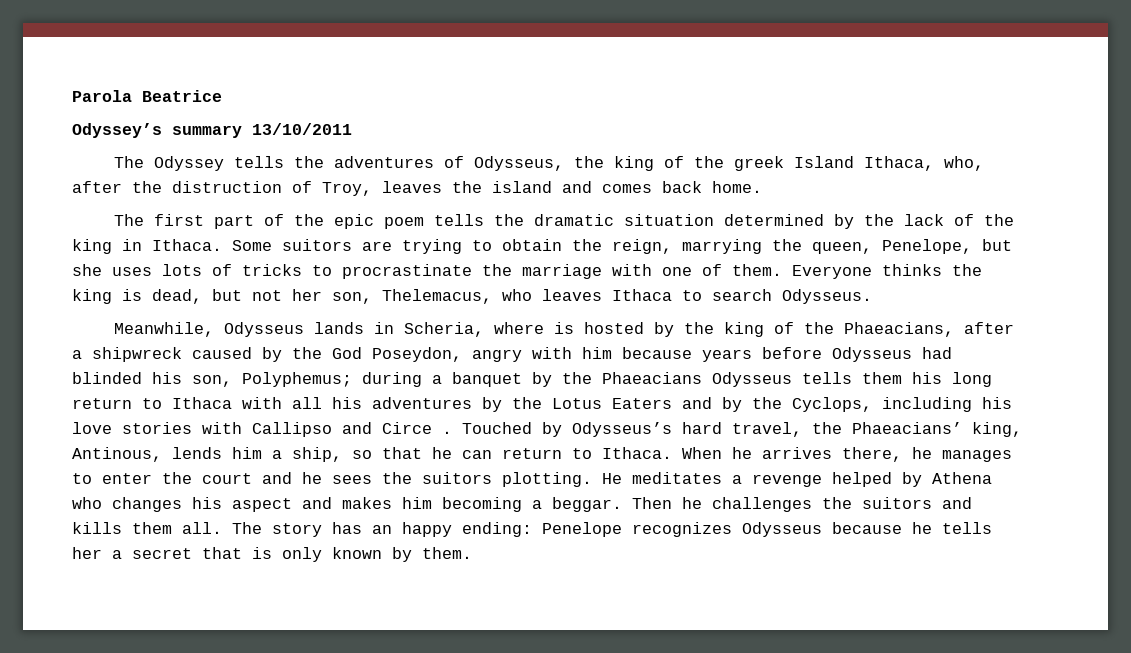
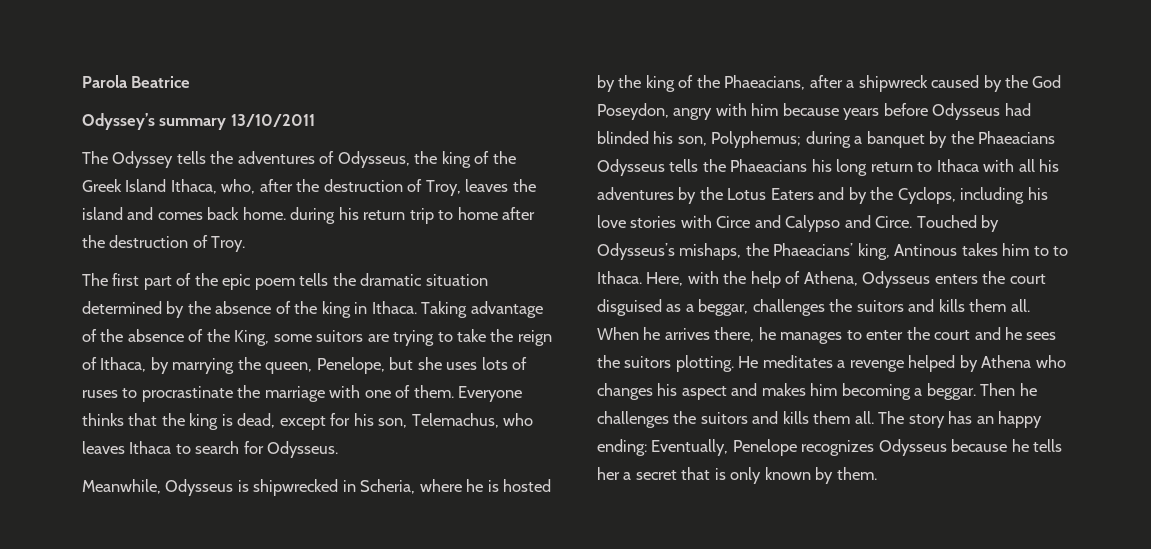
- The Odyssey tells the adventures of Odysseus, the king of the greek Island Ithaca, who, after the distruction of Troy, leaves the island and comes back home.
+ The Odyssey tells the adventures of Odysseus, the king of the Greek Island Ithaca, who, after the destruction of Troy, leaves the island and comes back home. during his return trip to home after the destruction of Troy.
- The first part of the epic poem tells the dramatic situation determined by the lack of the king in Ithaca.
+ The first part of the epic poem tells the dramatic situation determined by the absence of the king in Ithaca.
- Some suitors are trying to obtain the reign, marrying the queen, Penelope, but she uses lots of tricks to procrastinate the marriage with one of them.
+ Taking advantage of the absence of the King, some suitors are trying to take the reign of Ithaca, by marrying the queen, Penelope, but she uses lots of ruses to procrastinate the marriage with one of them.
- Everyone thinks the king is dead, but not her son, Thelemacus, who leaves Ithaca to search Odysseus.
+ Everyone thinks that the king is dead, except for his son, Telemachus, who leaves Ithaca to search for Odysseus.
- Meanwhile, Odysseus lands in Scheria, where is hosted by the king of the Phaeacians, after a shipwreck caused by the God Poseydon, angry with him because years before Odysseus had blinded his son, Polyphemus;
+ Meanwhile, Odysseus is shipwrecked in Scheria, where he is hosted by the king of the Phaeacians, after a shipwreck caused by the God Poseydon, angry with him because years before Odysseus had blinded his son, Polyphemus;
- during a banquet by the Phaeacians Odysseus tells them his long return to Ithaca with all his adventures by the Lotus Eaters and by the Cyclops, including his love stories with Callipso and Circe .
+ during a banquet by the Phaeacians Odysseus tells the Phaeacians his long return to Ithaca with all his adventures by the Lotus Eaters and by the Cyclops, including his love stories with Circe and Calypso and Circe.
- Touched by Odysseus’s hard travel, the Phaeacians’ king, Antinous, lends him a ship, so that he can return to Ithaca.
+ Touched by Odysseus’s mishaps, the Phaeacians’ king, Antinous takes him to to Ithaca. Here, with the help of Athena, Odysseus enters the court disguised as a beggar, challenges the suitors and kills them all.
- The story has an happy ending: Penelope recognizes Odysseus because he tells her a secret that is only known by them.
+ The story has an happy ending: Eventually, Penelope recognizes Odysseus because he tells her a secret that is only known by them.

